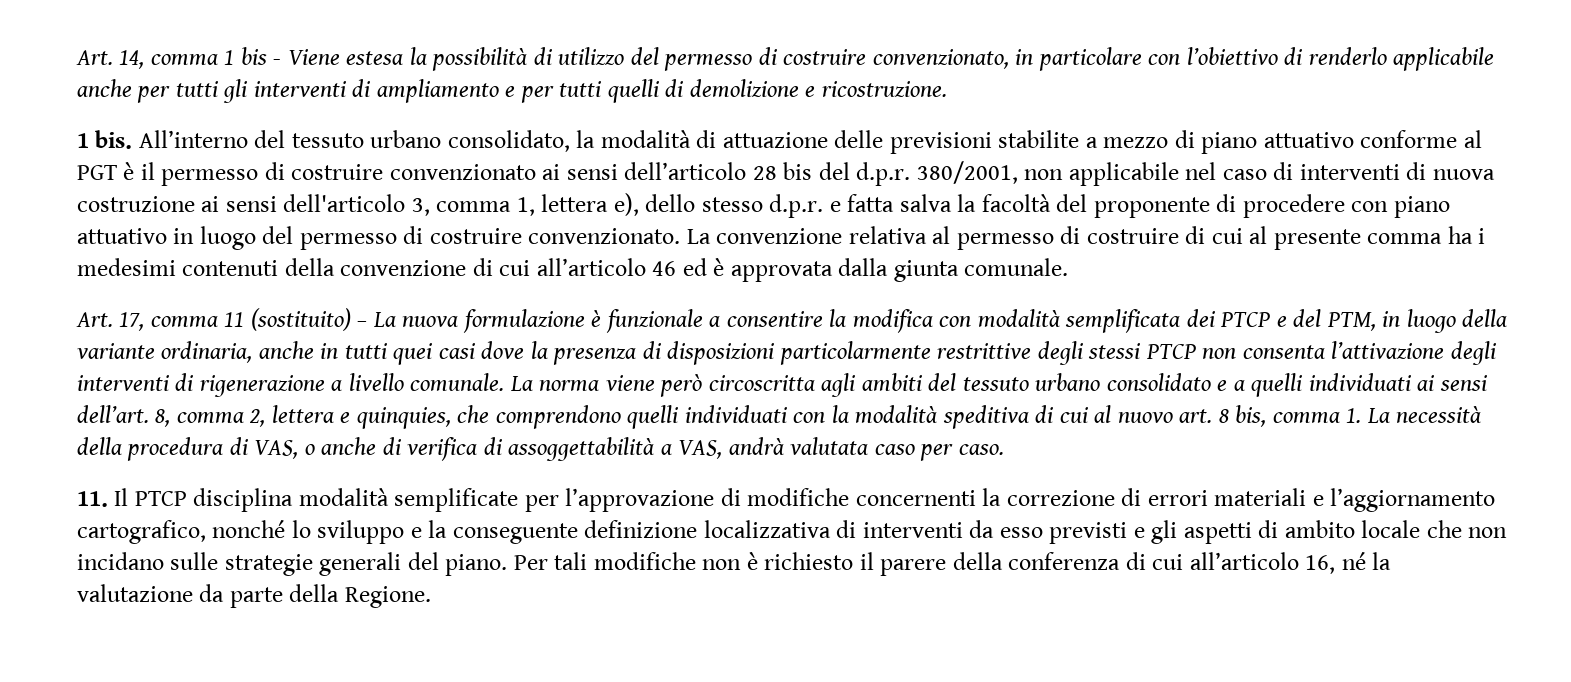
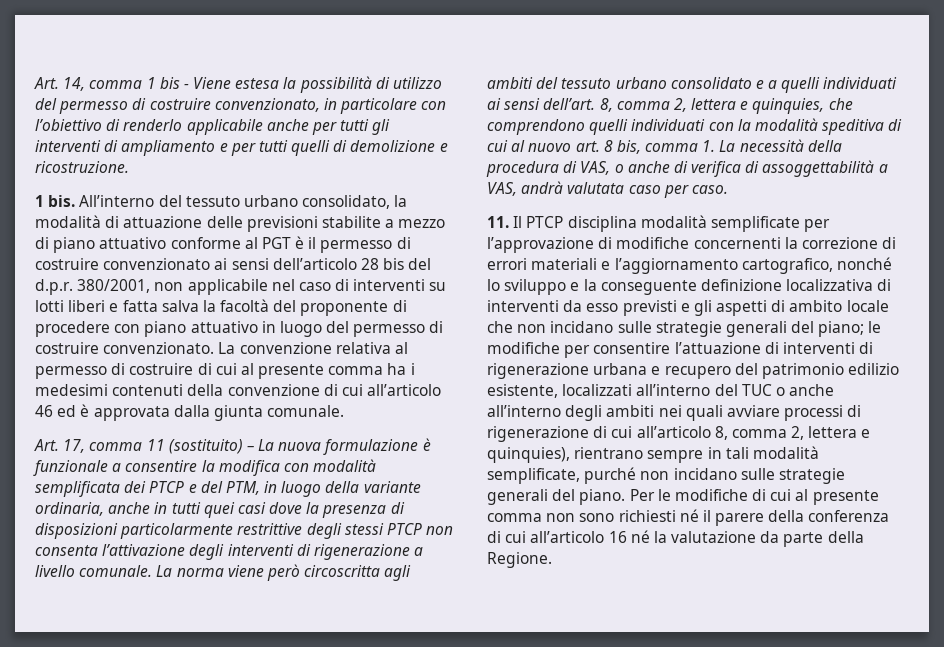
- All’interno del tessuto urbano consolidato, la modalità di attuazione delle previsioni stabilite a mezzo di piano attuativo conforme al PGT è il permesso di costruire convenzionato ai sensi dell’articolo 28 bis del d.p.r. 380/2001, non applicabile nel caso di interventi di nuova costruzione ai sensi dell'articolo 3, comma 1, lettera e), dello stesso d.p.r. e fatta salva la facoltà del proponente di procedere con piano attuativo in luogo del permesso di costruire convenzionato.
+ All’interno del tessuto urbano consolidato, la modalità di attuazione delle previsioni stabilite a mezzo di piano attuativo conforme al PGT è il permesso di costruire convenzionato ai sensi dell’articolo 28 bis del d.p.r. 380/2001, non applicabile nel caso di interventi su lotti liberi e fatta salva la facoltà del proponente di procedere con piano attuativo in luogo del permesso di costruire convenzionato.
- 11. Il PTCP disciplina modalità semplificate per l’approvazione di modifiche concernenti la correzione di errori materiali e l’aggiornamento cartografico, nonché lo sviluppo e la conseguente definizione localizzativa di interventi da esso previsti e gli aspetti di ambito locale che non incidano sulle strategie generali del piano. Per tali modifiche non è richiesto il parere della conferenza di cui all’articolo 16, né la valutazione da parte della Regione.
+ 11. Il PTCP disciplina modalità semplificate per l’approvazione di modifiche concernenti la correzione di errori materiali e l’aggiornamento cartografico, nonché lo sviluppo e la conseguente definizione localizzativa di interventi da esso previsti e gli aspetti di ambito locale che non incidano sulle strategie generali del piano; le modifiche per consentire l’attuazione di interventi di rigenerazione urbana e recupero del patrimonio edilizio esistente, localizzati all’interno del TUC o anche all’interno degli ambiti nei quali avviare processi di rigenerazione di cui all’articolo 8, comma 2, lettera e quinquies), rientrano sempre in tali modalità semplificate, purché non incidano sulle strategie generali del piano. Per le modifiche di cui al presente comma non sono richiesti né il parere della conferenza di cui all’articolo 16 né la valutazione da parte della Regione.

